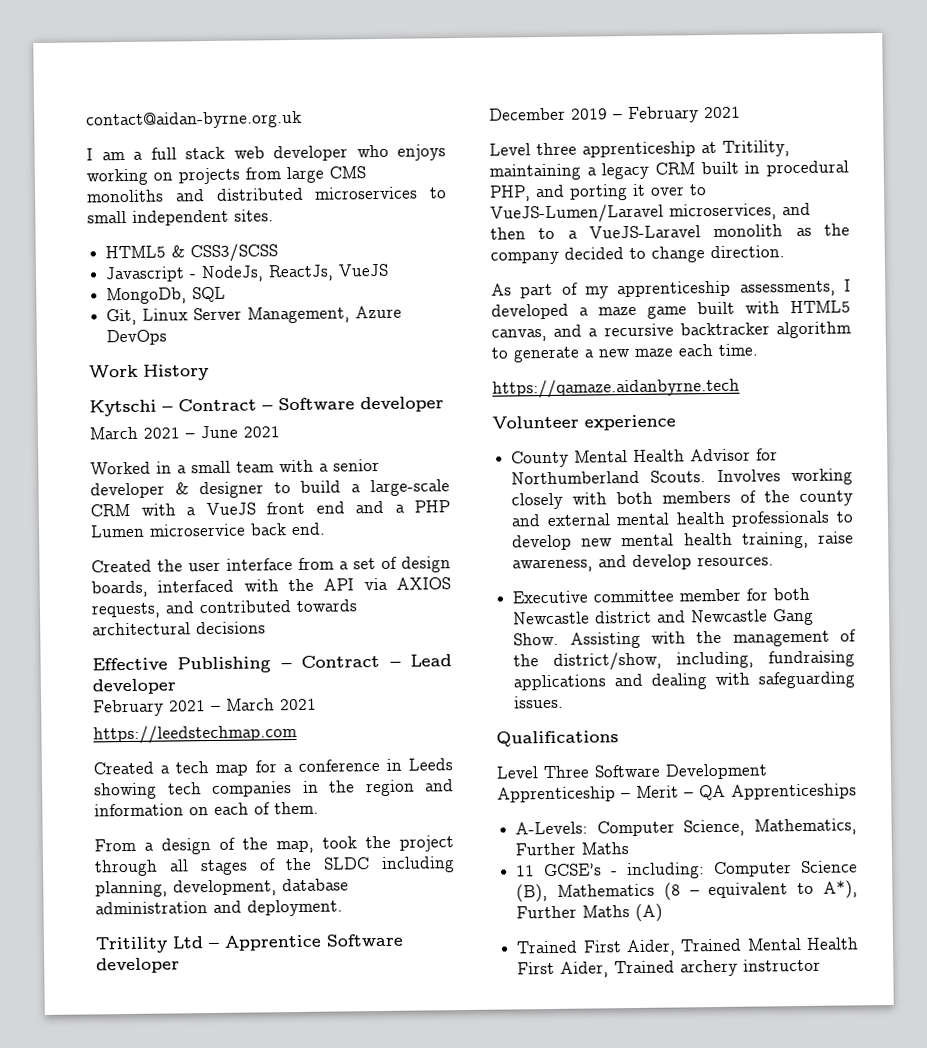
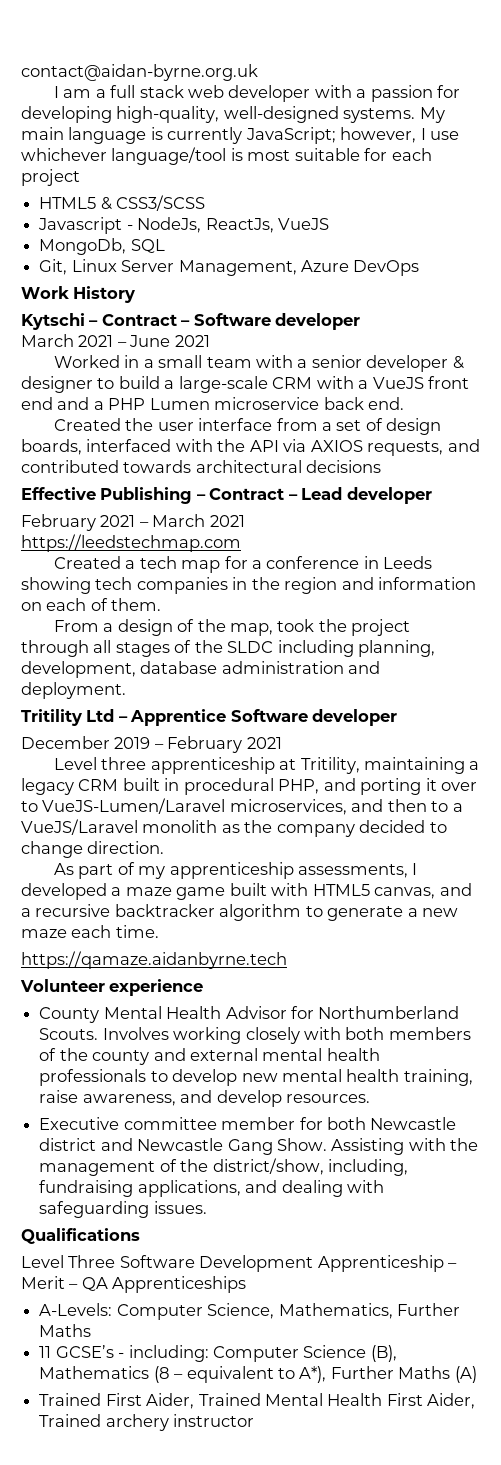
- I am a full stack web developer who enjoys working on projects from large CMS monoliths and distributed microservices to small independent sites.
+ I am a full stack web developer with a passion for developing high-quality, well-designed systems. My main language is currently JavaScript; however, I use whichever language/tool is most suitable for each project
- Level three apprenticeship at Tritility, maintaining a legacy CRM built in procedural PHP, and porting it over to VueJS-Lumen/Laravel microservices, and then to a VueJS-Laravel monolith as the company decided to change direction.
+ Level three apprenticeship at Tritility, maintaining a legacy CRM built in procedural PHP, and porting it over to VueJS-Lumen/Laravel microservices, and then to a VueJS/Laravel monolith as the company decided to change direction.
- Assisting with the management of the district/show, including, fundraising applications and dealing with safeguarding issues.
+ Assisting with the management of the district/show, including, fundraising applications, and dealing with safeguarding issues.

